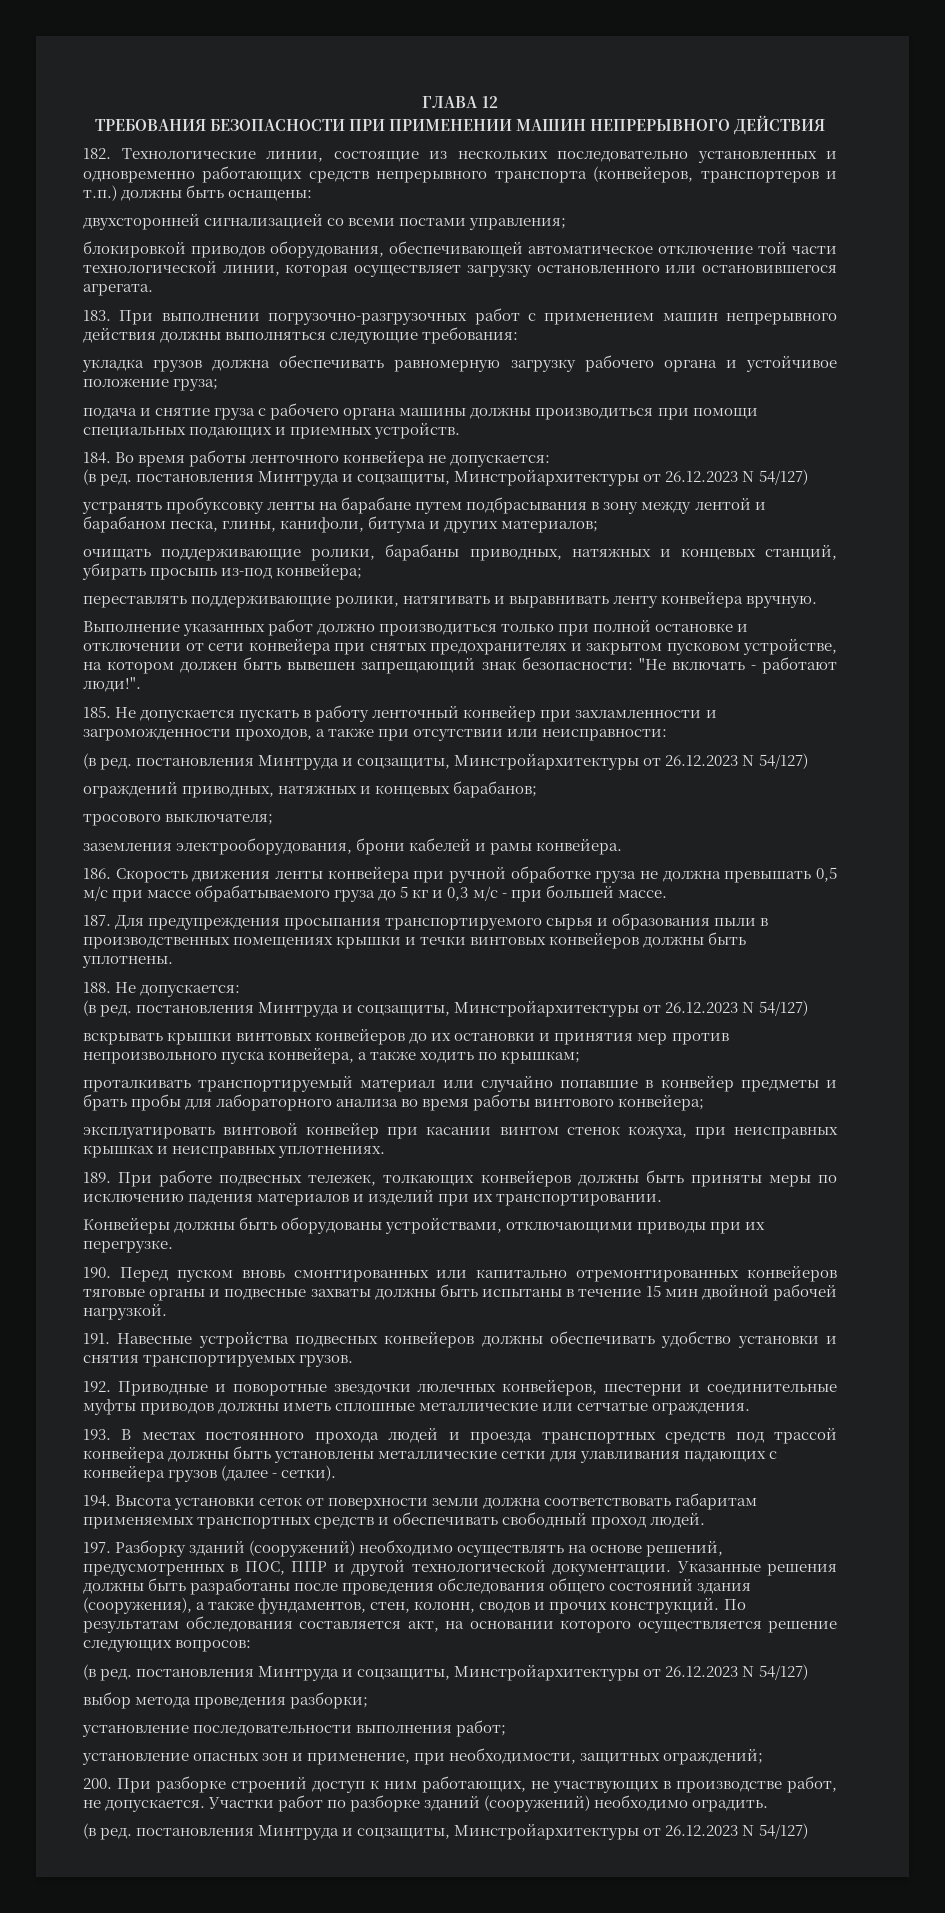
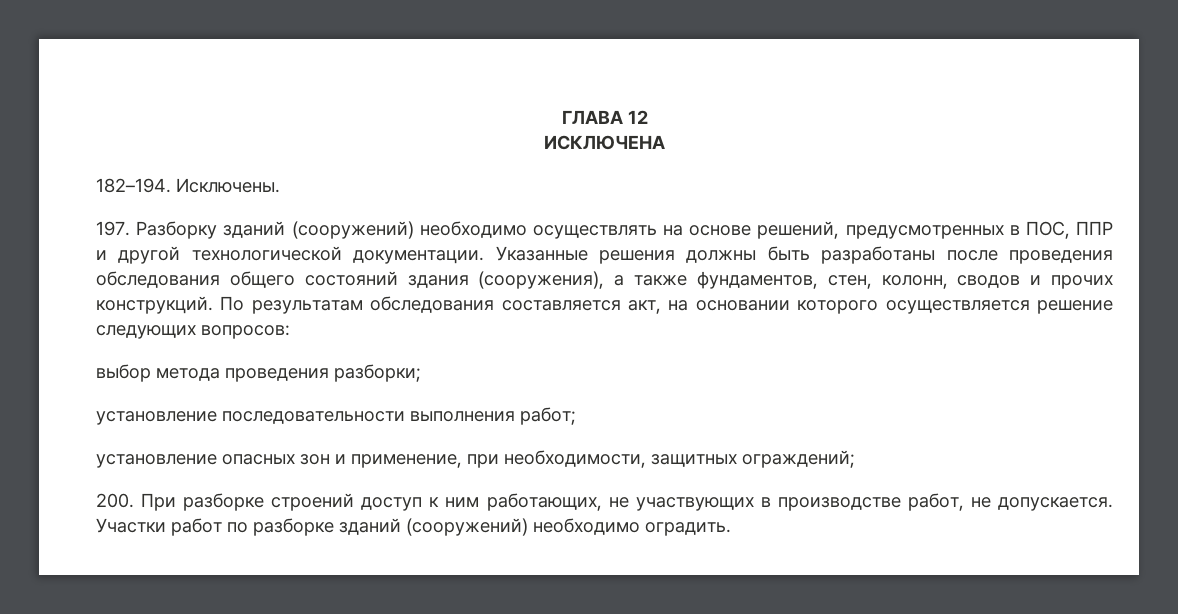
- ТРЕБОВАНИЯ БЕЗОПАСНОСТИ ПРИ ПРИМЕНЕНИИ МАШИН НЕПРЕРЫВНОГО ДЕЙСТВИЯ
- 182. Технологические линии, состоящие из нескольких последовательно установленных и одновременно работающих средств непрерывного транспорта (конвейеров, транспортеров и т.п.) должны быть оснащены:
- двухсторонней сигнализацией со всеми постами управления;
- блокировкой приводов оборудования, обеспечивающей автоматическое отключение той части технологической линии, которая осуществляет загрузку остановленного или остановившегося агрегата.
- 183. При выполнении погрузочно-разгрузочных работ с применением машин непрерывного действия должны выполняться следующие требования:
- укладка грузов должна обеспечивать равномерную загрузку рабочего органа и устойчивое положение груза;
- подача и снятие груза с рабочего органа машины должны производиться при помощи специальных подающих и приемных устройств.
- 184. Во время работы ленточного конвейера не допускается:
- (в ред. постановления Минтруда и соцзащиты, Минстройархитектуры от 26.12.2023 N 54/127)
- устранять пробуксовку ленты на барабане путем подбрасывания в зону между лентой и барабаном песка, глины, канифоли, битума и других материалов;
- очищать поддерживающие ролики, барабаны приводных, натяжных и концевых станций, убирать просыпь из-под конвейера;
- переставлять поддерживающие ролики, натягивать и выравнивать ленту конвейера вручную.
- Выполнение указанных работ должно производиться только при полной остановке и отключении от сети конвейера при снятых предохранителях и закрытом пусковом устройстве, на котором должен быть вывешен запрещающий знак безопасности: "Не включать - работают люди!".
- 185. Не допускается пускать в работу ленточный конвейер при захламленности и загроможденности проходов, а также при отсутствии или неисправности:
- (в ред. постановления Минтруда и соцзащиты, Минстройархитектуры от 26.12.2023 N 54/127)
- ограждений приводных, натяжных и концевых барабанов;
- тросового выключателя;
- заземления электрооборудования, брони кабелей и рамы конвейера.
- 186. Скорость движения ленты конвейера при ручной обработке груза не должна превышать 0,5 м/с при массе обрабатываемого груза до 5 кг и 0,3 м/с - при большей массе.
- 187. Для предупреждения просыпания транспортируемого сырья и образования пыли в производственных помещениях крышки и течки винтовых конвейеров должны быть уплотнены.
- 188. Не допускается:
- (в ред. постановления Минтруда и соцзащиты, Минстройархитектуры от 26.12.2023 N 54/127)
- вскрывать крышки винтовых конвейеров до их остановки и принятия мер против непроизвольного пуска конвейера, а также ходить по крышкам;
- проталкивать транспортируемый материал или случайно попавшие в конвейер предметы и брать пробы для лабораторного анализа во время работы винтового конвейера;
- эксплуатировать винтовой конвейер при касании винтом стенок кожуха, при неисправных крышках и неисправных уплотнениях.
- 189. При работе подвесных тележек, толкающих конвейеров должны быть приняты меры по исключению падения материалов и изделий при их транспортировании.
- Конвейеры должны быть оборудованы устройствами, отключающими приводы при их перегрузке.
- 190. Перед пуском вновь смонтированных или капитально отремонтированных конвейеров тяговые органы и подвесные захваты должны быть испытаны в течение 15 мин двойной рабочей нагрузкой.
- 191. Навесные устройства подвесных конвейеров должны обеспечивать удобство установки и снятия транспортируемых грузов.
- 192. Приводные и поворотные звездочки люлечных конвейеров, шестерни и соединительные муфты приводов должны иметь сплошные металлические или сетчатые ограждения.
- 193. В местах постоянного прохода людей и проезда транспортных средств под трассой конвейера должны быть установлены металлические сетки для улавливания падающих с конвейера грузов (далее - сетки).
- 194. Высота установки сеток от поверхности земли должна соответствовать габаритам применяемых транспортных средств и обеспечивать свободный проход людей.
+ ИСКЛЮЧЕНА
+ 182–194. Исключены.
  По результатам обследования составляется акт, на основании которого осуществляется решение следующих вопросов:
- (в ред. постановления Минтруда и соцзащиты, Минстройархитектуры от 26.12.2023 N 54/127)
  Участки работ по разборке зданий (сооружений) необходимо оградить.
- (в ред. постановления Минтруда и соцзащиты, Минстройархитектуры от 26.12.2023 N 54/127)

